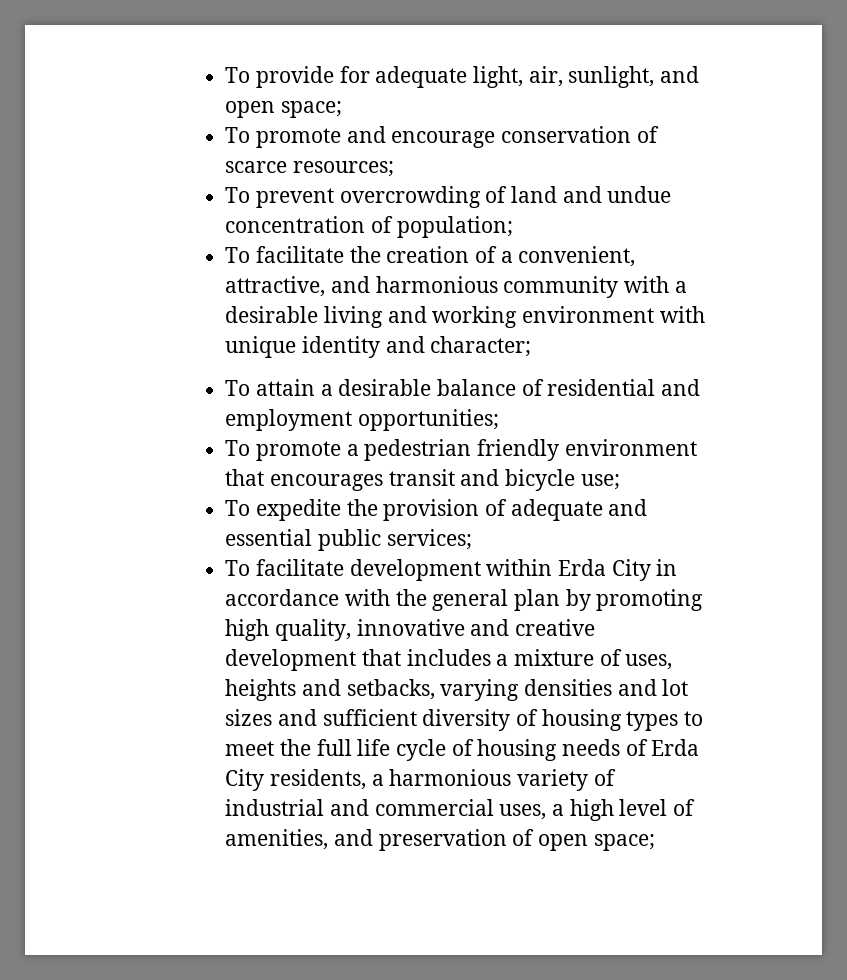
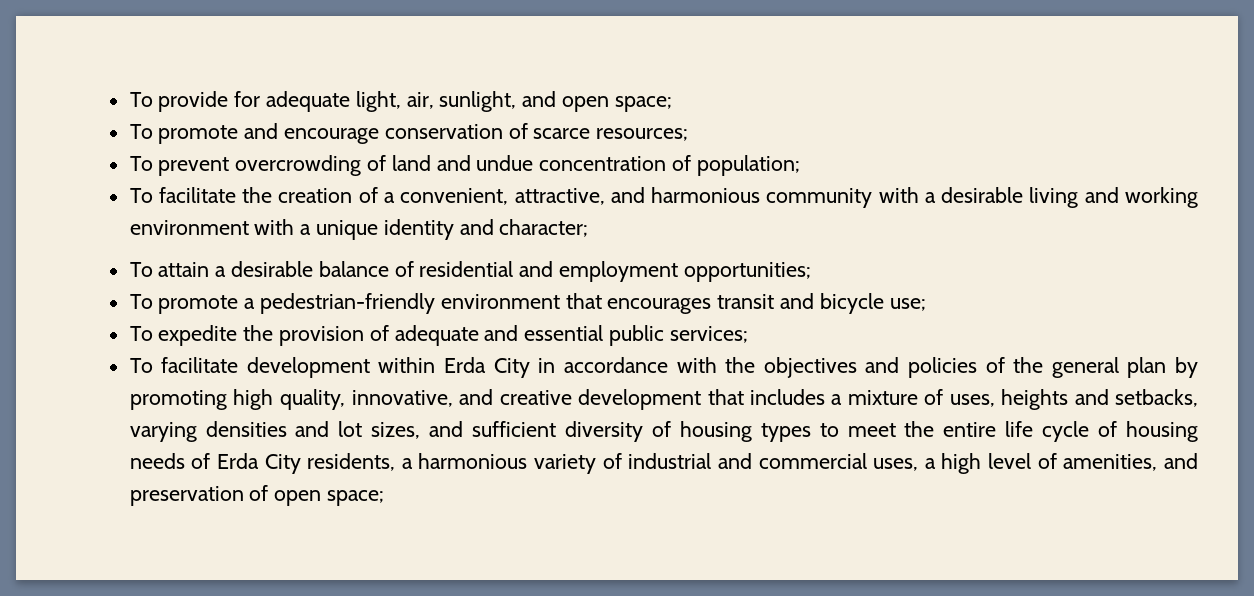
- To facilitate the creation of a convenient, attractive, and harmonious community with a desirable living and working environment with unique identity and character;
+ To facilitate the creation of a convenient, attractive, and harmonious community with a desirable living and working environment with a unique identity and character;
- To promote a pedestrian friendly environment that encourages transit and bicycle use;
+ To promote a pedestrian-friendly environment that encourages transit and bicycle use;
- To facilitate development within Erda City in accordance with the general plan by promoting high quality, innovative and creative development that includes a mixture of uses, heights and setbacks, varying densities and lot sizes and sufficient diversity of housing types to meet the full life cycle of housing needs of Erda City residents, a harmonious variety of industrial and commercial uses, a high level of amenities, and preservation of open space;
+ To facilitate development within Erda City in accordance with the objectives and policies of the general plan by promoting high quality, innovative, and creative development that includes a mixture of uses, heights and setbacks, varying densities and lot sizes, and sufficient diversity of housing types to meet the entire life cycle of housing needs of Erda City residents, a harmonious variety of industrial and commercial uses, a high level of amenities, and preservation of open space;

